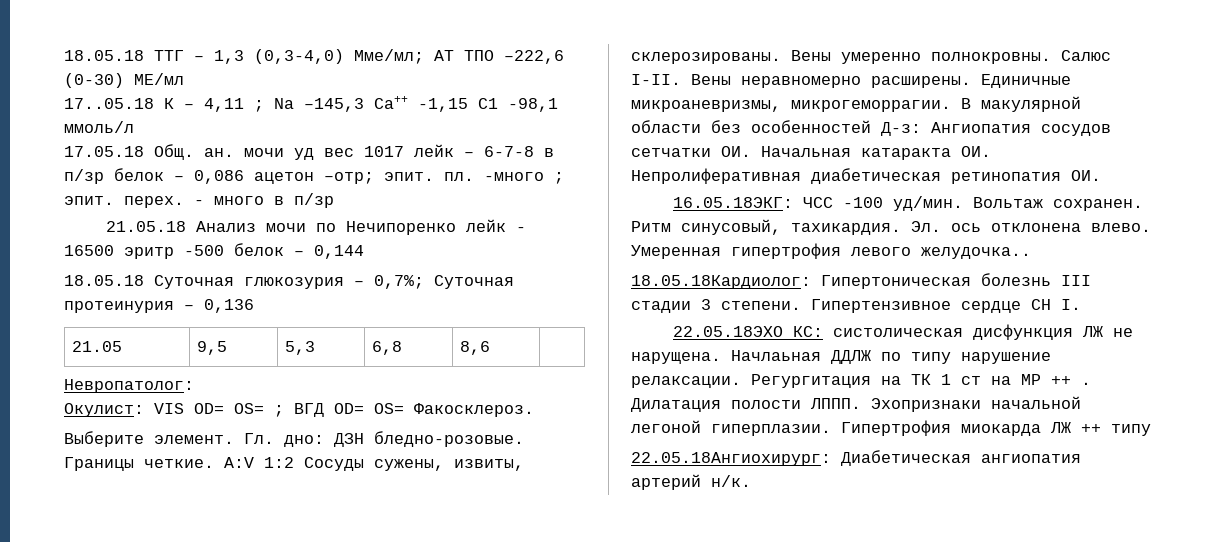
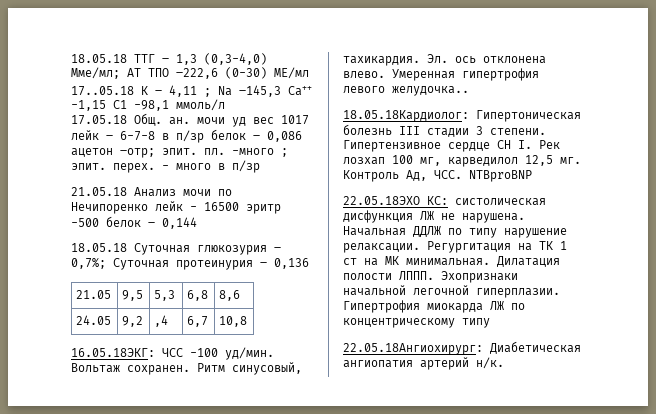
- 21.05 | 9,5 | 5,3 | 6,8 | 8,6 |
- Невропатолог:
- Окулист: VIS OD= OS= ; ВГД OD= OS= Факосклероз.
- Выберите элемент. Гл. дно: ДЗН бледно-розовые. Границы четкие. А:V 1:2 Сосуды сужены, извиты, склерозированы. Вены умеренно полнокровны. Салюс I-II. Вены неравномерно расширены. Единичные микроаневризмы, микрогеморрагии. В макулярной области без особенностей Д-з: Ангиопатия сосудов сетчатки ОИ. Начальная катаракта ОИ. Непролиферативная диабетическая ретинопатия ОИ.
+ 21.05 | 9,5 | 5,3 | 6,8 | 8,6
+ 24.05 | 9,2 | ,4 | 6,7 | 10,8
- Гипертензивное сердце СН I.
+ Гипертензивное сердце СН I. Рек лозхап 100 мг, карведилол 12,5 мг. Контроль Ад, ЧСС. NTBproBNP
- 22.05.18ЭХО КС: систолическая дисфункция ЛЖ не нарущена. Начлаьная ДДЛЖ по типу нарушение релаксации.
+ 22.05.18ЭХО КС: систолическая дисфункция ЛЖ не нарушена. Начальная ДДЛЖ по типу нарушение релаксации.
- Регургитация на ТК 1 ст на МР ++ .
+ Регургитация на ТК 1 ст на МК минимальная.
- Эхопризнаки начальной легоной гиперплазии.
+ Эхопризнаки начальной легочной гиперплазии.
- Гипертрофия миокарда ЛЖ ++ типу
+ Гипертрофия миокарда ЛЖ по концентрическому типу

